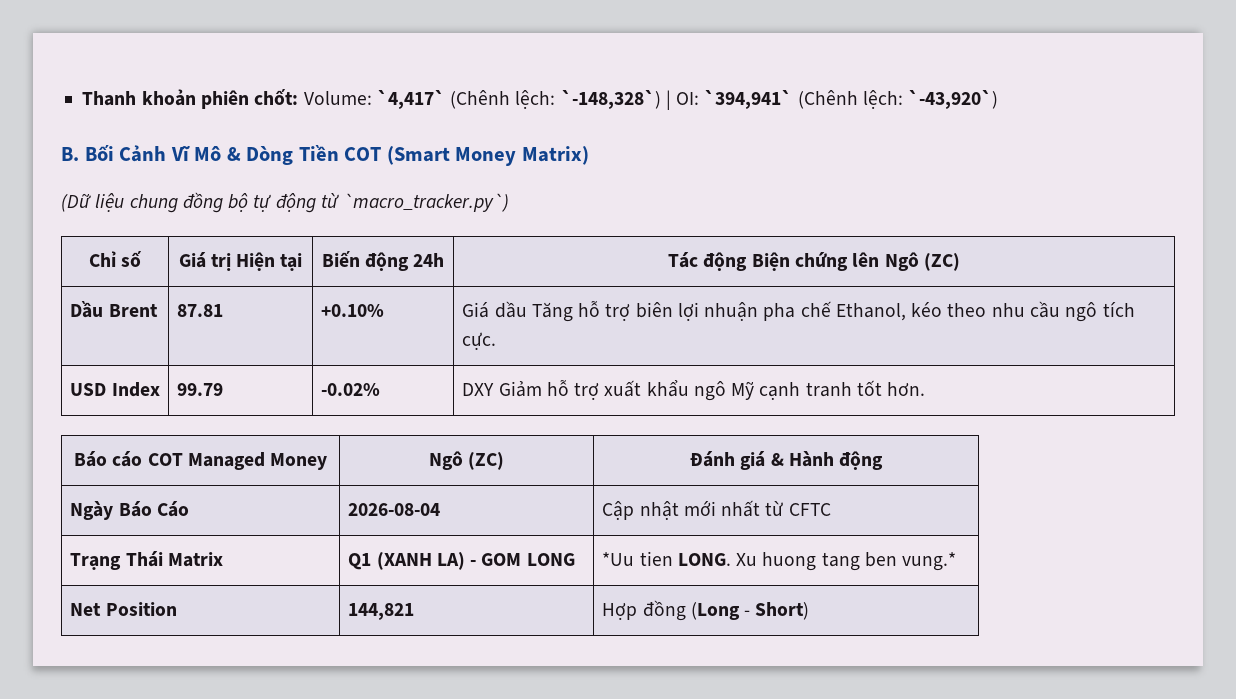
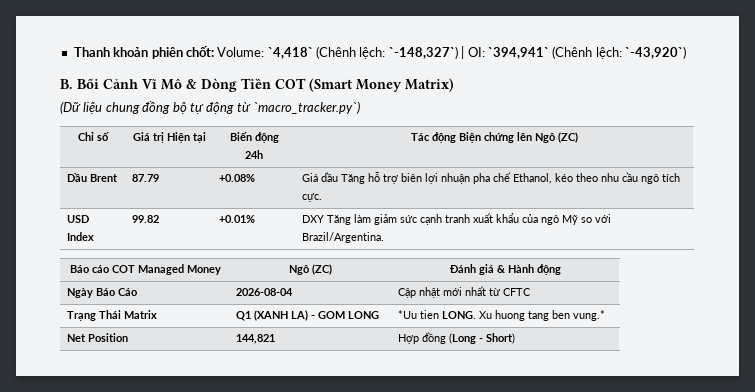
- Thanh khoản phiên chốt: Volume: `4,417` (Chênh lệch: `-148,328`) | OI: `394,941` (Chênh lệch: `-43,920`)
+ Thanh khoản phiên chốt: Volume: `4,418` (Chênh lệch: `-148,327`) | OI: `394,941` (Chênh lệch: `-43,920`)
- Dầu Brent | 87.81 | +0.10% | Giá dầu Tăng hỗ trợ biên lợi nhuận pha chế Ethanol, kéo theo nhu cầu ngô tích cực.
+ Dầu Brent | 87.79 | +0.08% | Giá dầu Tăng hỗ trợ biên lợi nhuận pha chế Ethanol, kéo theo nhu cầu ngô tích cực.
- USD Index | 99.79 | -0.02% | DXY Giảm hỗ trợ xuất khẩu ngô Mỹ cạnh tranh tốt hơn.
+ USD Index | 99.82 | +0.01% | DXY Tăng làm giảm sức cạnh tranh xuất khẩu của ngô Mỹ so với Brazil/Argentina.

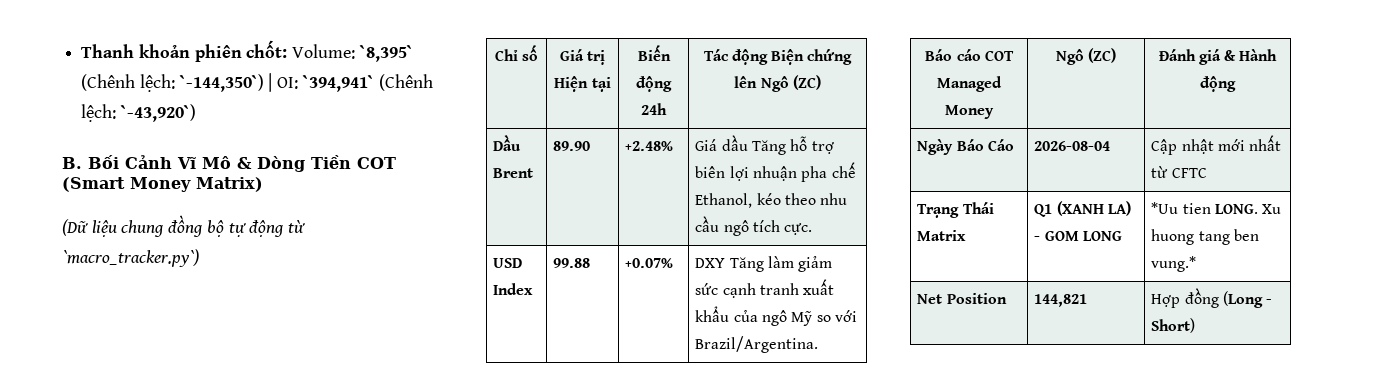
- Thanh khoản phiên chốt: Volume: `4,418` (Chênh lệch: `-148,327`) | OI: `394,941` (Chênh lệch: `-43,920`)
+ Thanh khoản phiên chốt: Volume: `8,395` (Chênh lệch: `-144,350`) | OI: `394,941` (Chênh lệch: `-43,920`)
- Dầu Brent | 87.79 | +0.08% | Giá dầu Tăng hỗ trợ biên lợi nhuận pha chế Ethanol, kéo theo nhu cầu ngô tích cực.
+ Dầu Brent | 89.90 | +2.48% | Giá dầu Tăng hỗ trợ biên lợi nhuận pha chế Ethanol, kéo theo nhu cầu ngô tích cực.
- USD Index | 99.82 | +0.01% | DXY Tăng làm giảm sức cạnh tranh xuất khẩu của ngô Mỹ so với Brazil/Argentina.
+ USD Index | 99.88 | +0.07% | DXY Tăng làm giảm sức cạnh tranh xuất khẩu của ngô Mỹ so với Brazil/Argentina.

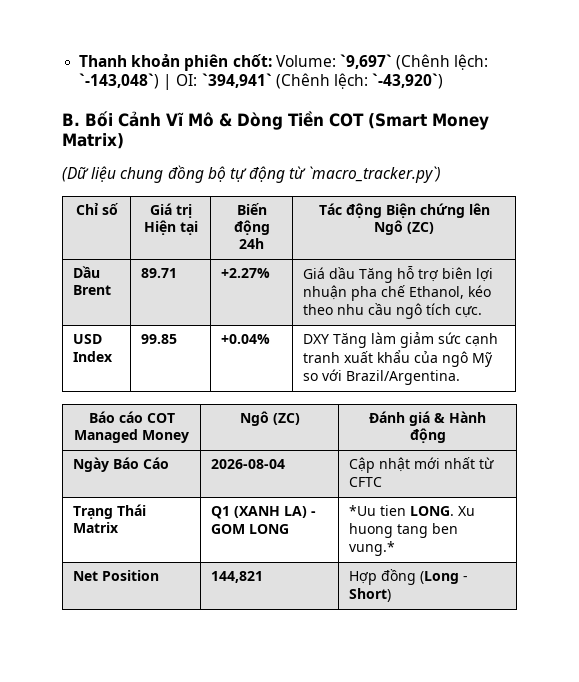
- Thanh khoản phiên chốt: Volume: `8,395` (Chênh lệch: `-144,350`) | OI: `394,941` (Chênh lệch: `-43,920`)
+ Thanh khoản phiên chốt: Volume: `9,697` (Chênh lệch: `-143,048`) | OI: `394,941` (Chênh lệch: `-43,920`)
- Dầu Brent | 89.90 | +2.48% | Giá dầu Tăng hỗ trợ biên lợi nhuận pha chế Ethanol, kéo theo nhu cầu ngô tích cực.
+ Dầu Brent | 89.71 | +2.27% | Giá dầu Tăng hỗ trợ biên lợi nhuận pha chế Ethanol, kéo theo nhu cầu ngô tích cực.
- USD Index | 99.88 | +0.07% | DXY Tăng làm giảm sức cạnh tranh xuất khẩu của ngô Mỹ so với Brazil/Argentina.
+ USD Index | 99.85 | +0.04% | DXY Tăng làm giảm sức cạnh tranh xuất khẩu của ngô Mỹ so với Brazil/Argentina.

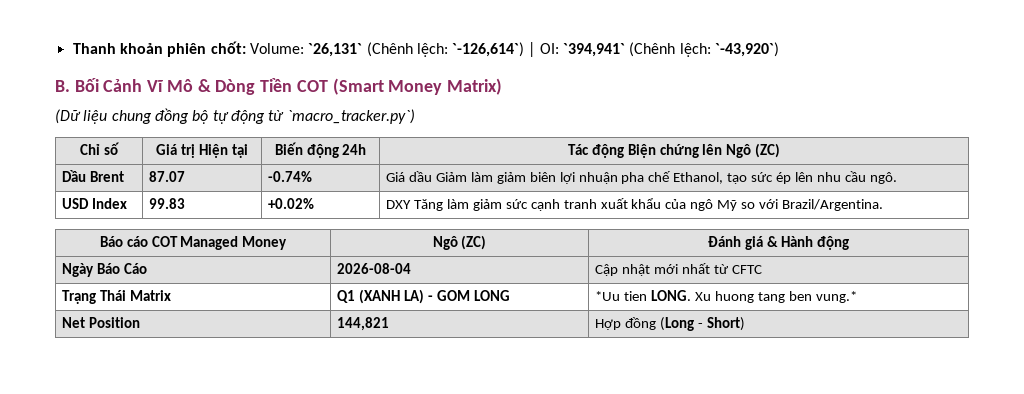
- Thanh khoản phiên chốt: Volume: `9,697` (Chênh lệch: `-143,048`) | OI: `394,941` (Chênh lệch: `-43,920`)
+ Thanh khoản phiên chốt: Volume: `26,131` (Chênh lệch: `-126,614`) | OI: `394,941` (Chênh lệch: `-43,920`)
- Dầu Brent | 89.71 | +2.27% | Giá dầu Tăng hỗ trợ biên lợi nhuận pha chế Ethanol, kéo theo nhu cầu ngô tích cực.
+ Dầu Brent | 87.07 | -0.74% | Giá dầu Giảm làm giảm biên lợi nhuận pha chế Ethanol, tạo sức ép lên nhu cầu ngô.
- USD Index | 99.85 | +0.04% | DXY Tăng làm giảm sức cạnh tranh xuất khẩu của ngô Mỹ so với Brazil/Argentina.
+ USD Index | 99.83 | +0.02% | DXY Tăng làm giảm sức cạnh tranh xuất khẩu của ngô Mỹ so với Brazil/Argentina.

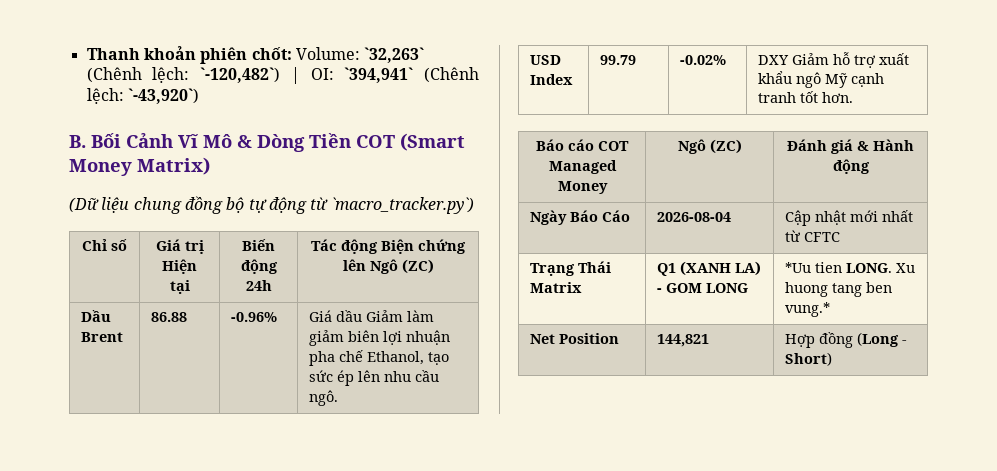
- Thanh khoản phiên chốt: Volume: `26,131` (Chênh lệch: `-126,614`) | OI: `394,941` (Chênh lệch: `-43,920`)
+ Thanh khoản phiên chốt: Volume: `32,263` (Chênh lệch: `-120,482`) | OI: `394,941` (Chênh lệch: `-43,920`)
- Dầu Brent | 87.07 | -0.74% | Giá dầu Giảm làm giảm biên lợi nhuận pha chế Ethanol, tạo sức ép lên nhu cầu ngô.
+ Dầu Brent | 86.88 | -0.96% | Giá dầu Giảm làm giảm biên lợi nhuận pha chế Ethanol, tạo sức ép lên nhu cầu ngô.
- USD Index | 99.83 | +0.02% | DXY Tăng làm giảm sức cạnh tranh xuất khẩu của ngô Mỹ so với Brazil/Argentina.
+ USD Index | 99.79 | -0.02% | DXY Giảm hỗ trợ xuất khẩu ngô Mỹ cạnh tranh tốt hơn.

